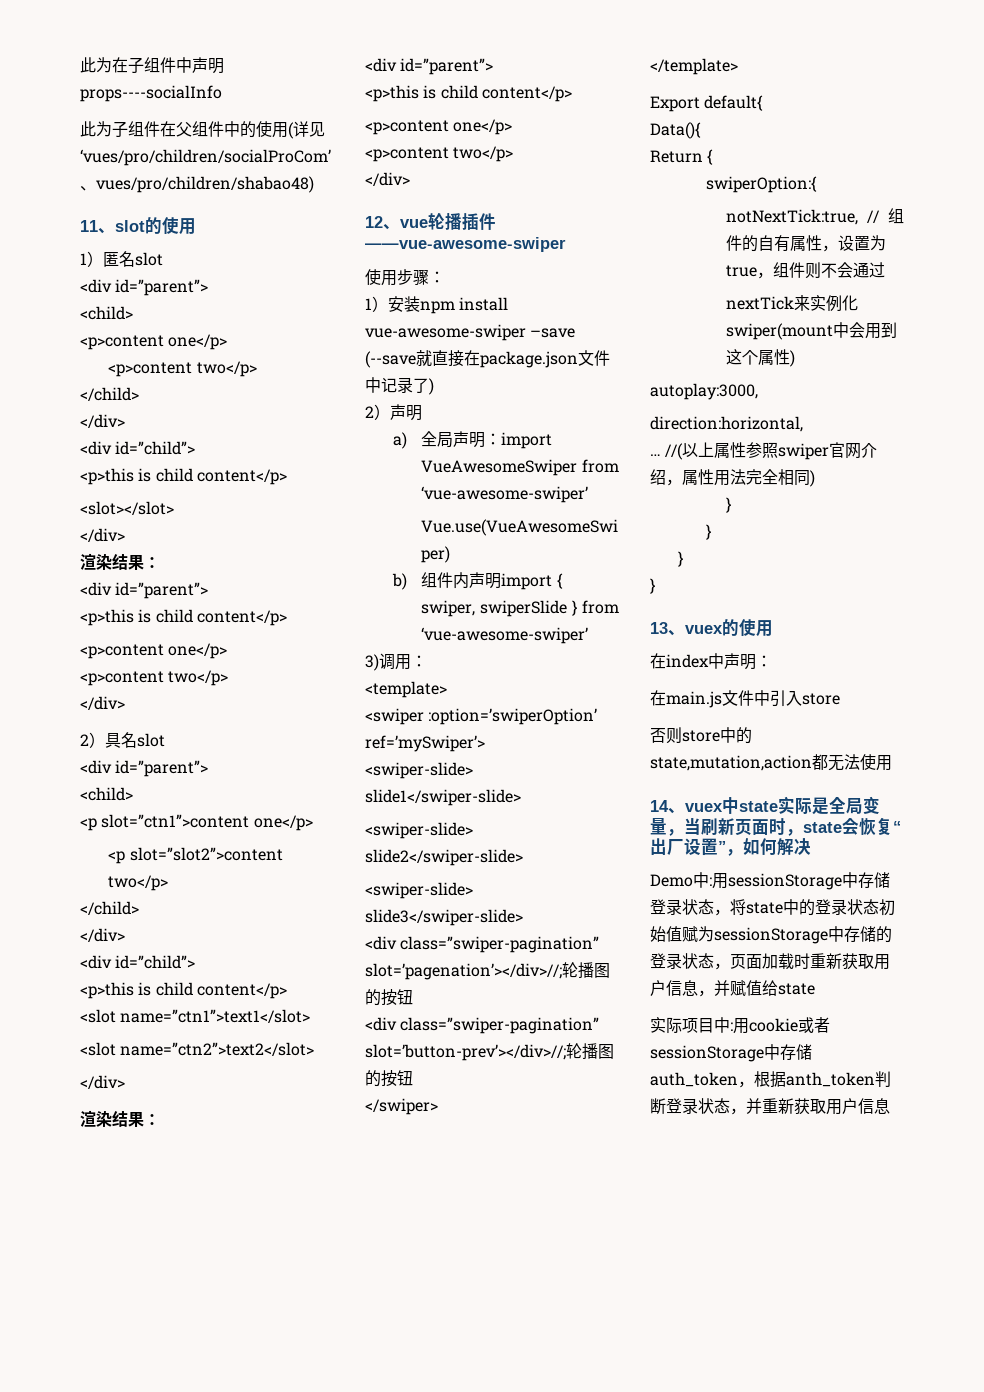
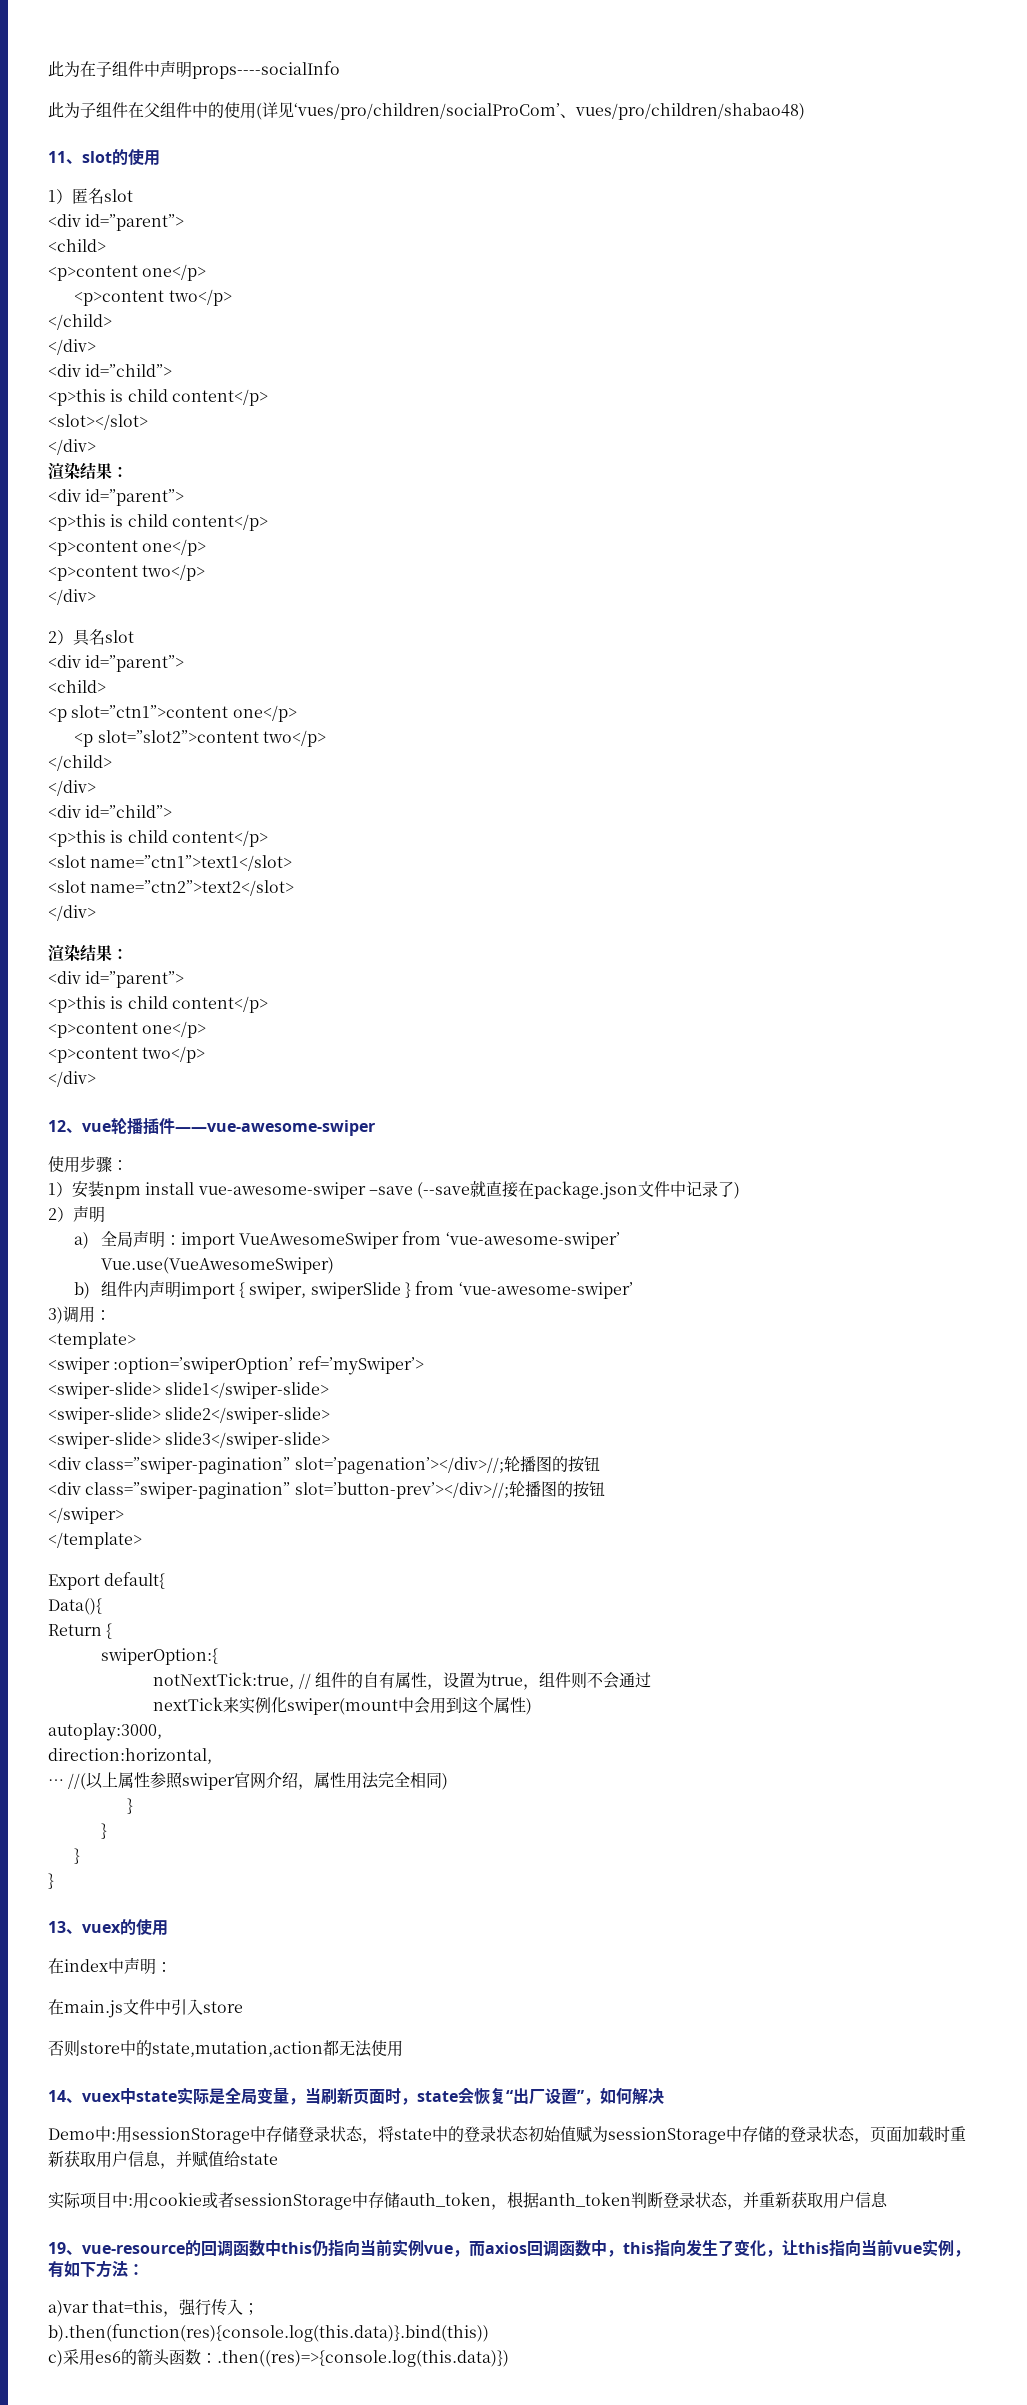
+ 19、vue-resource的回调函数中this仍指向当前实例vue，而axios回调函数中，this指向发生了变化，让this指向当前vue实例，有如下方法：
+ a)var that=this，强行传入；
+ b).then(function(res){console.log(this.data)}.bind(this))
+ c)采用es6的箭头函数：.then((res)=>{console.log(this.data)})

